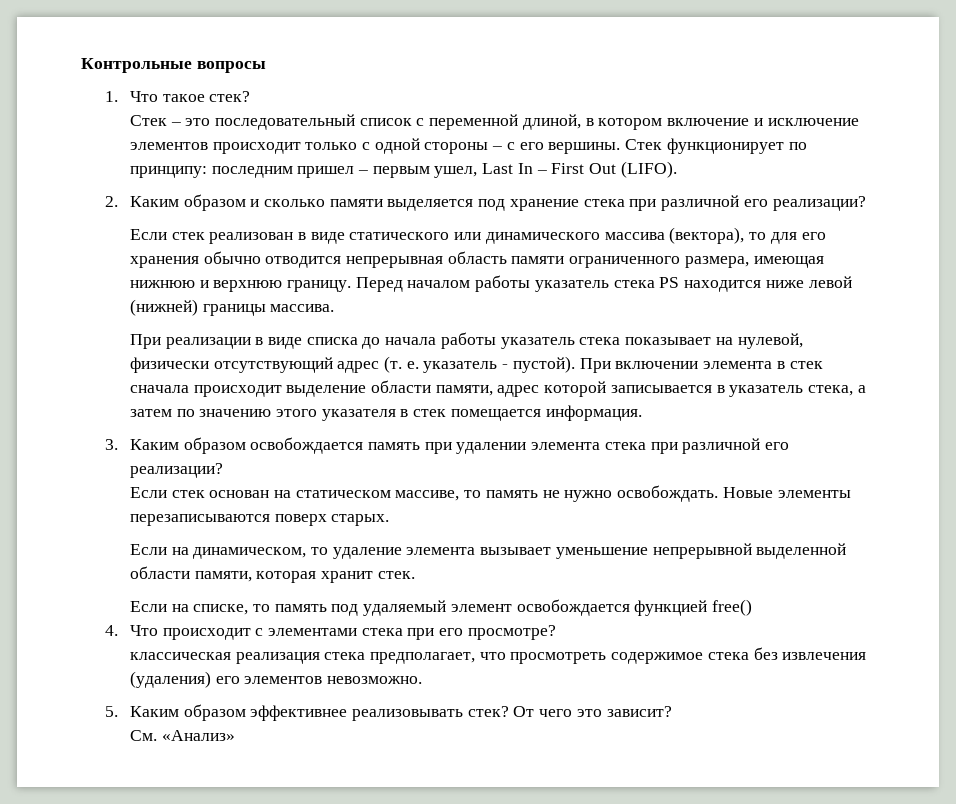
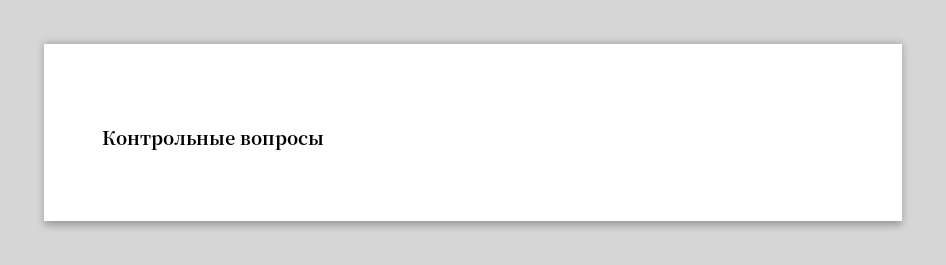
- 1. Что такое стек?
- Стек – это последовательный список с переменной длиной, в котором включение и исключение элементов происходит только с одной стороны – с его вершины. Стек функционирует по принципу: последним пришел – первым ушел, Last In – First Out (LIFO).
- 2. Каким образом и сколько памяти выделяется под хранение стека при различной его реализации?
- Если стек реализован в виде статического или динамического массива (вектора), то для его хранения обычно отводится непрерывная область памяти ограниченного размера, имеющая нижнюю и верхнюю границу. Перед началом работы указатель стека PS находится ниже левой (нижней) границы массива.
- При реализации в виде списка до начала работы указатель стека показывает на нулевой, физически отсутствующий адрес (т. е. указатель - пустой). При включении элемента в стек сначала происходит выделение области памяти, адрес которой записывается в указатель стека, а затем по значению этого указателя в стек помещается информация.
- 3. Каким образом освобождается память при удалении элемента стека при различной его реализации?
- Если стек основан на статическом массиве, то память не нужно освобождать. Новые элементы перезаписываются поверх старых.
- Если на динамическом, то удаление элемента вызывает уменьшение непрерывной выделенной области памяти, которая хранит стек.
- Если на списке, то память под удаляемый элемент освобождается функцией free()
- 4. Что происходит с элементами стека при его просмотре?
- классическая реализация стека предполагает, что просмотреть содержимое стека без извлечения (удаления) его элементов невозможно.
- 5. Каким образом эффективнее реализовывать стек? От чего это зависит?
- См. «Анализ»

